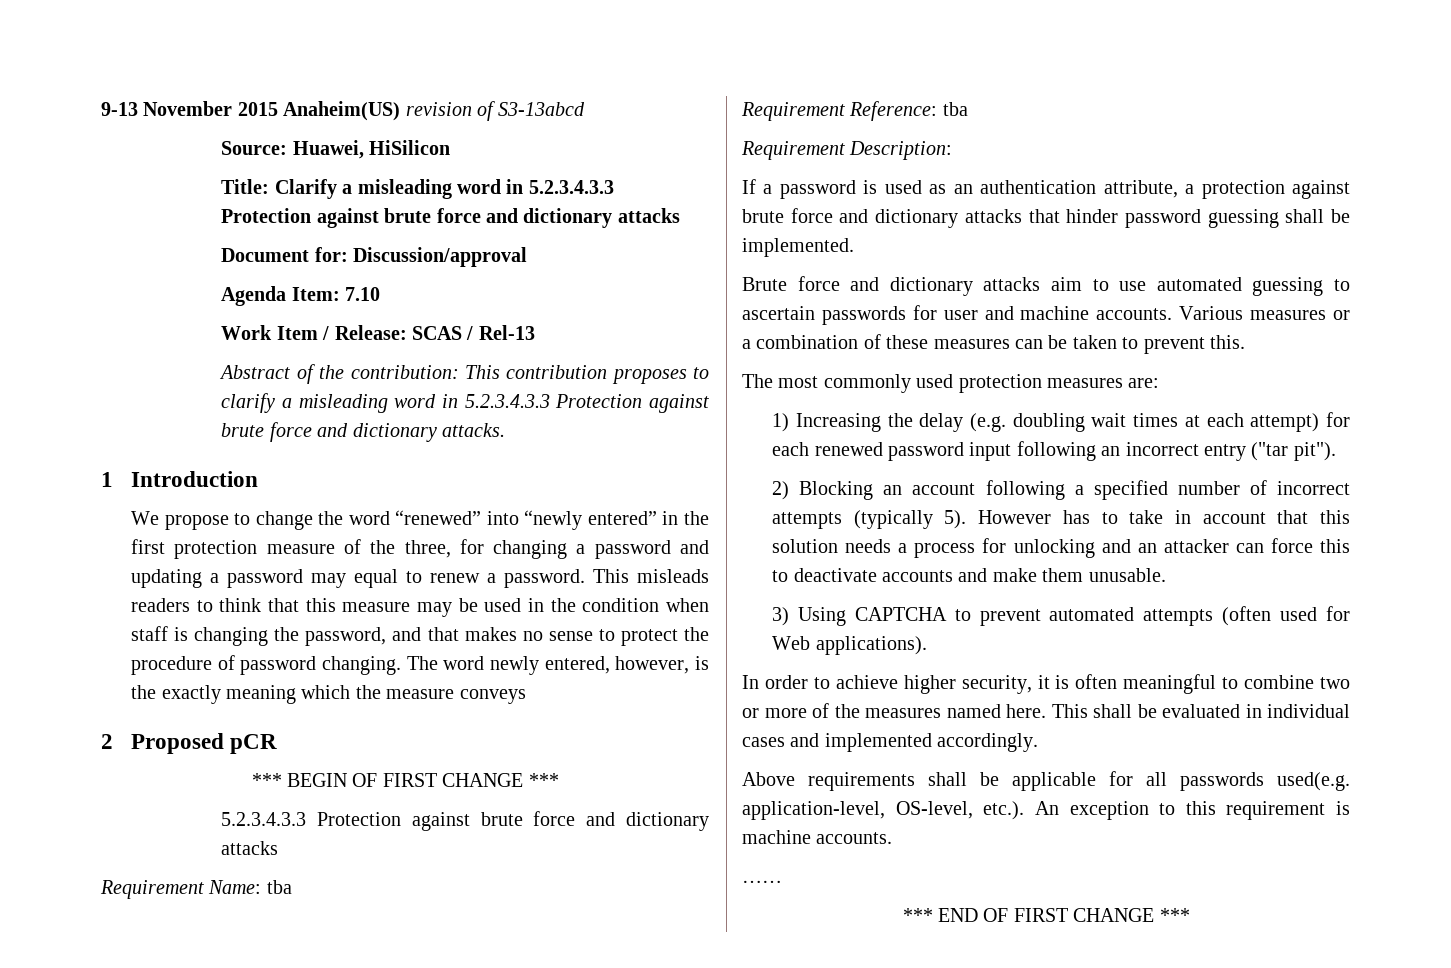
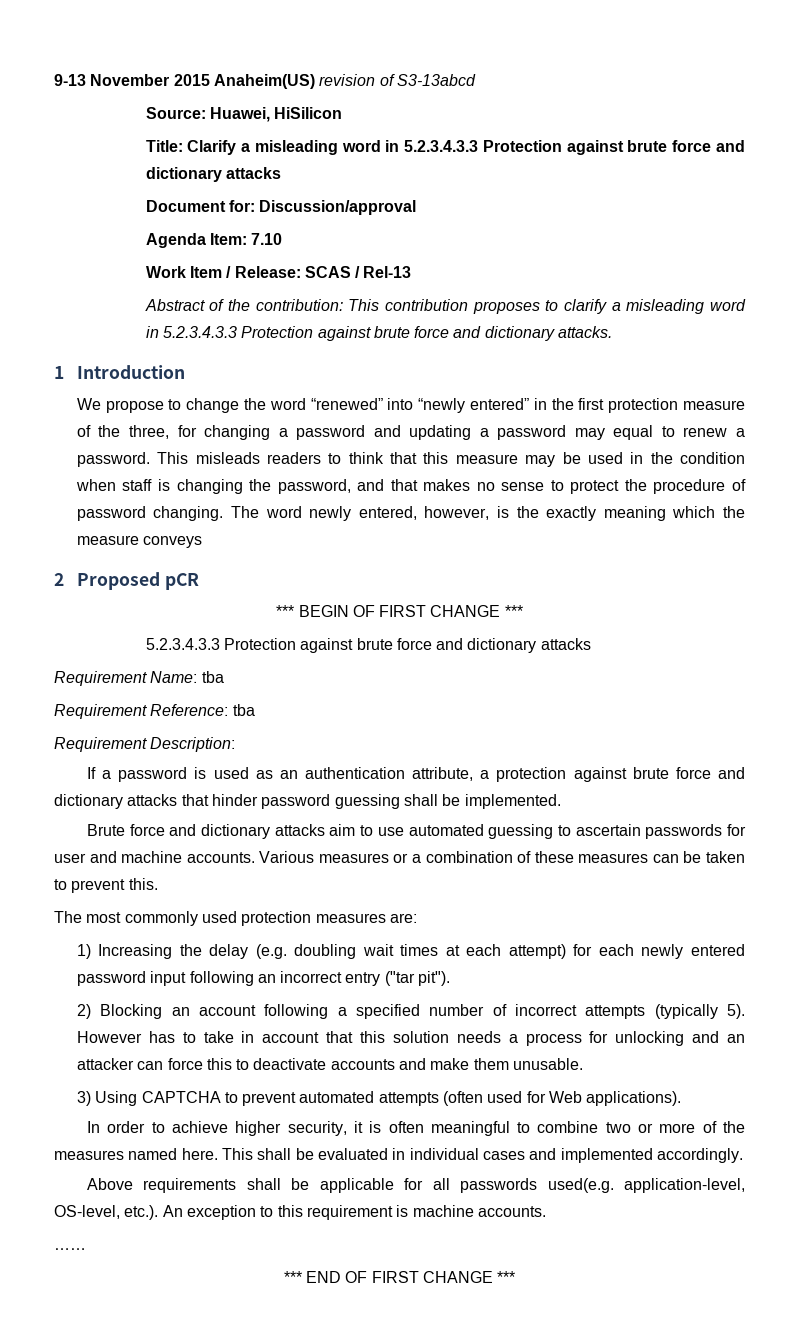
- 1) Increasing the delay (e.g. doubling wait times at each attempt) for each renewed password input following an incorrect entry ("tar pit").
+ 1) Increasing the delay (e.g. doubling wait times at each attempt) for each newly entered password input following an incorrect entry ("tar pit").

